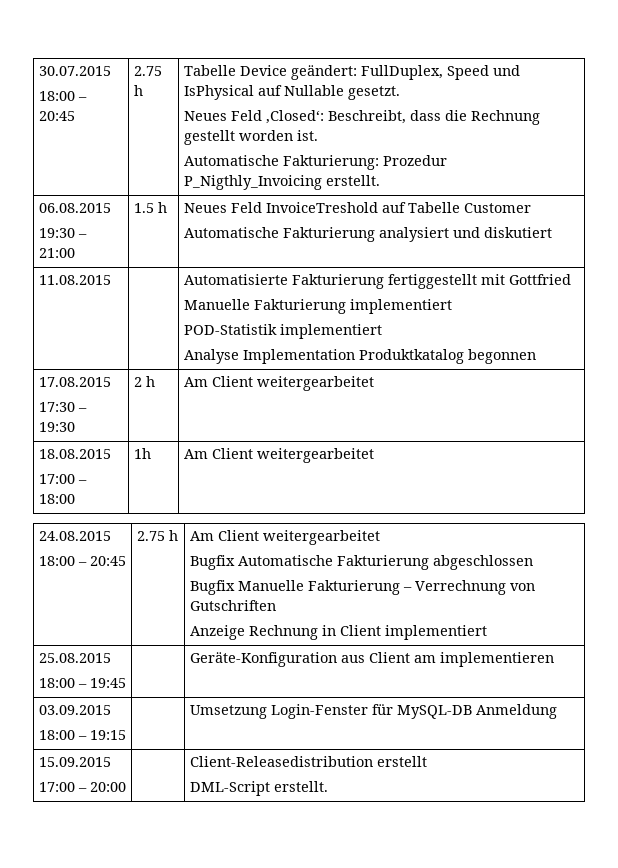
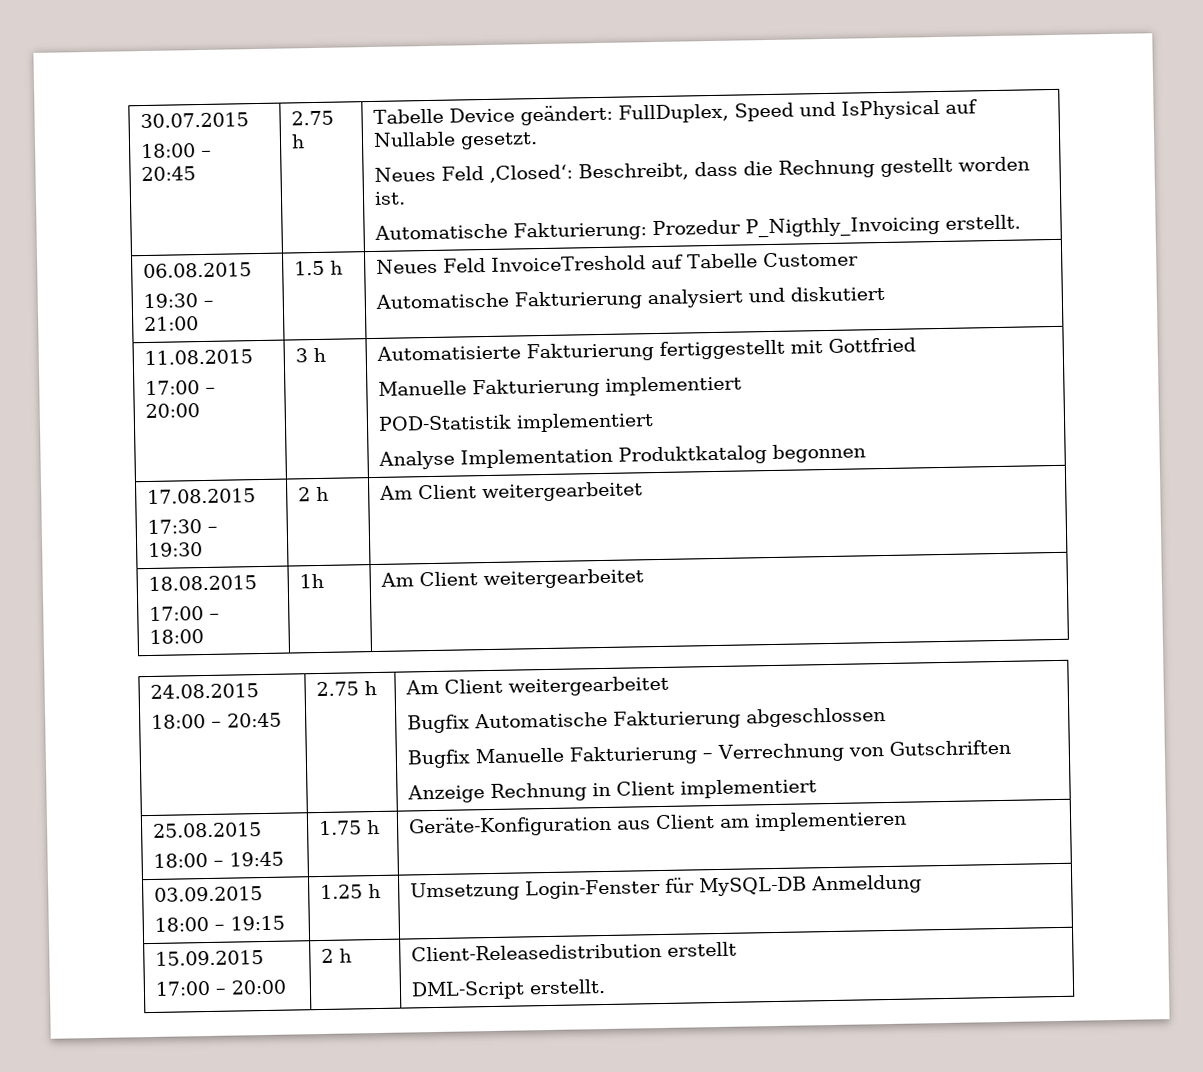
- 11.08.2015 | | Automatisierte Fakturierung fertiggestellt mit Gottfried
+ 11.08.2015
+ 17:00 – 20:00 | 3 h | Automatisierte Fakturierung fertiggestellt mit Gottfried
  25.08.2015
- 18:00 – 19:45 | | Geräte-Konfiguration aus Client am implementieren
+ 18:00 – 19:45 | 1.75 h | Geräte-Konfiguration aus Client am implementieren
  03.09.2015
- 18:00 – 19:15 | | Umsetzung Login-Fenster für MySQL-DB Anmeldung
+ 18:00 – 19:15 | 1.25 h | Umsetzung Login-Fenster für MySQL-DB Anmeldung
  15.09.2015
- 17:00 – 20:00 | | Client-Releasedistribution erstellt
+ 17:00 – 20:00 | 2 h | Client-Releasedistribution erstellt

